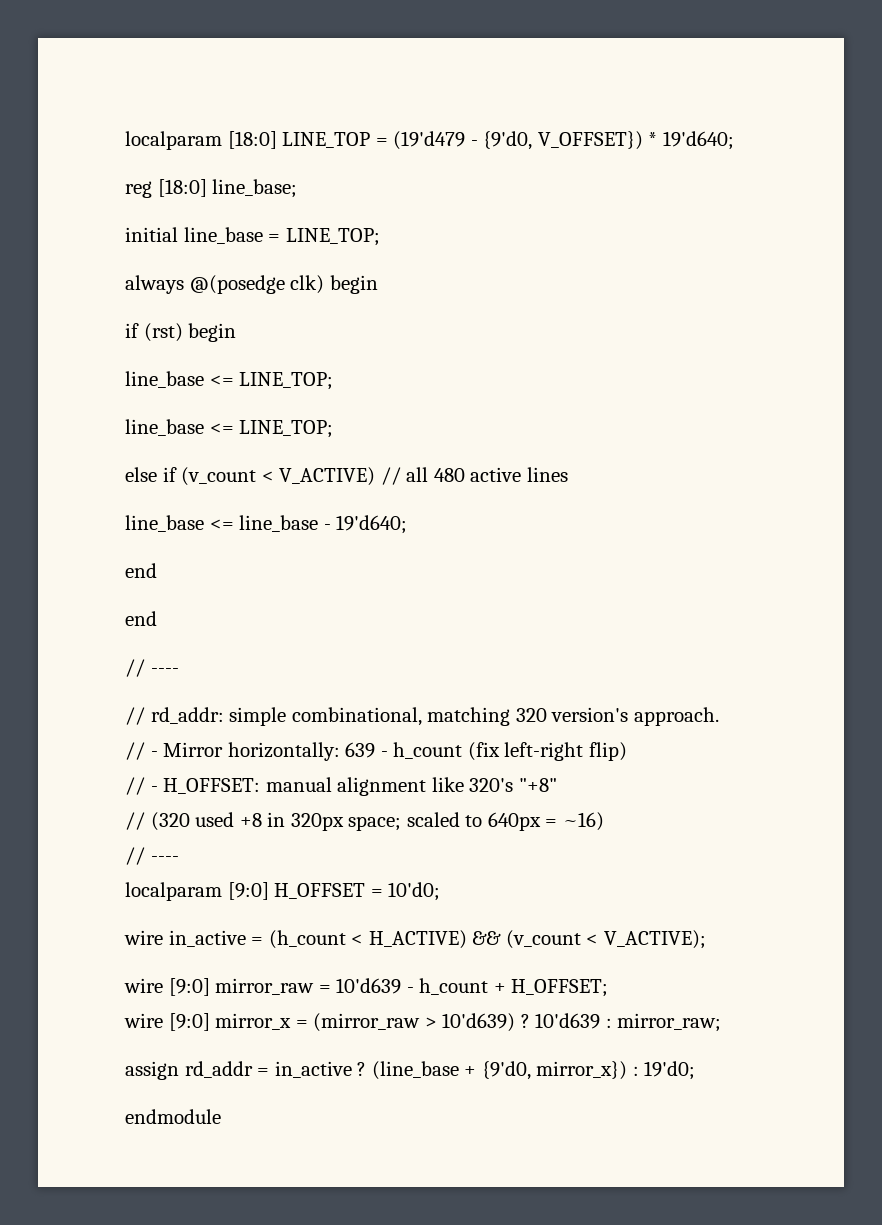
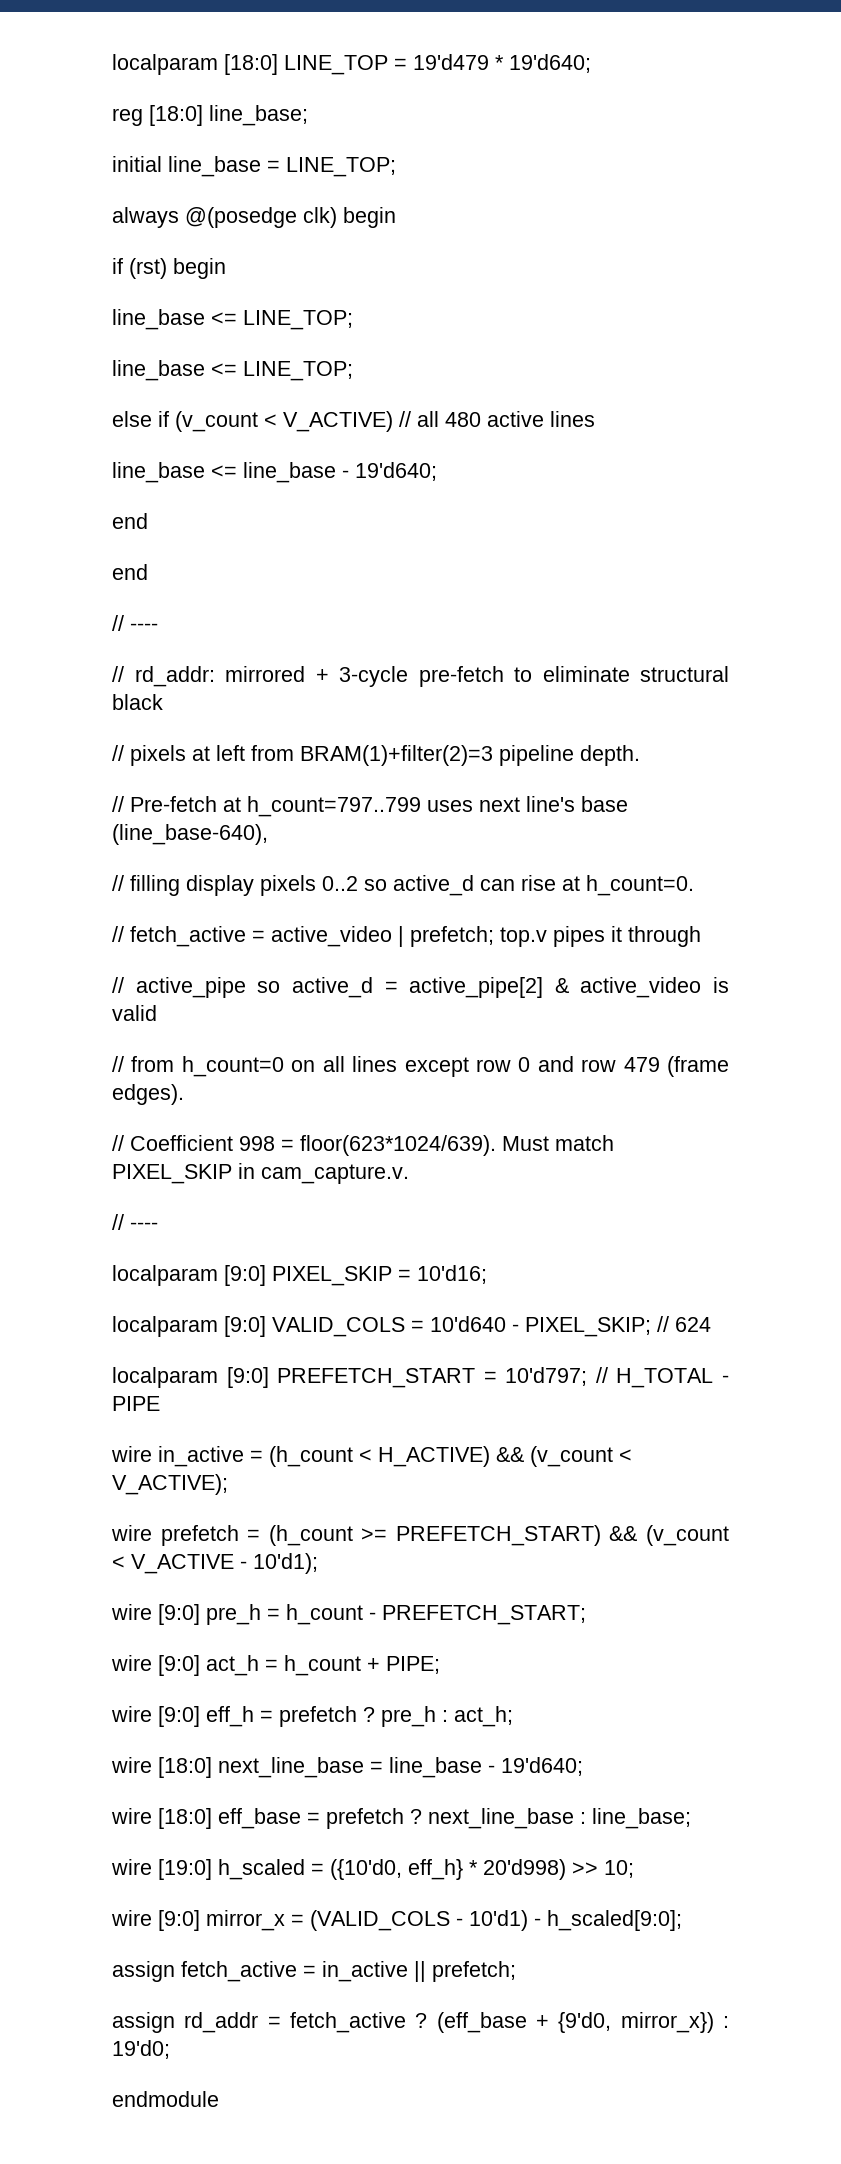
- localparam [18:0] LINE_TOP = (19'd479 - {9'd0, V_OFFSET}) * 19'd640;
+ localparam [18:0] LINE_TOP = 19'd479 * 19'd640;
- // rd_addr: simple combinational, matching 320 version's approach.
- // - Mirror horizontally: 639 - h_count (fix left-right flip)
- // - H_OFFSET: manual alignment like 320's "+8"
- // (320 used +8 in 320px space; scaled to 640px = ~16)
+ // rd_addr: mirrored + 3-cycle pre-fetch to eliminate structural black
+ // pixels at left from BRAM(1)+filter(2)=3 pipeline depth.
+ // Pre-fetch at h_count=797..799 uses next line's base (line_base-640),
+ // filling display pixels 0..2 so active_d can rise at h_count=0.
+ // fetch_active = active_video | prefetch; top.v pipes it through
+ // active_pipe so active_d = active_pipe[2] & active_video is valid
+ // from h_count=0 on all lines except row 0 and row 479 (frame edges).
+ // Coefficient 998 = floor(623*1024/639). Must match PIXEL_SKIP in cam_capture.v.
  // ----
- localparam [9:0] H_OFFSET = 10'd0;
+ localparam [9:0] PIXEL_SKIP = 10'd16;
+ localparam [9:0] VALID_COLS = 10'd640 - PIXEL_SKIP; // 624
+ localparam [9:0] PREFETCH_START = 10'd797; // H_TOTAL - PIPE
- wire [9:0] mirror_raw = 10'd639 - h_count + H_OFFSET;
- wire [9:0] mirror_x = (mirror_raw > 10'd639) ? 10'd639 : mirror_raw;
+ wire prefetch = (h_count >= PREFETCH_START) && (v_count < V_ACTIVE - 10'd1);
+ wire [9:0] pre_h = h_count - PREFETCH_START;
+ wire [9:0] act_h = h_count + PIPE;
+ wire [9:0] eff_h = prefetch ? pre_h : act_h;
+ wire [18:0] next_line_base = line_base - 19'd640;
+ wire [18:0] eff_base = prefetch ? next_line_base : line_base;
+ wire [19:0] h_scaled = ({10'd0, eff_h} * 20'd998) >> 10;
+ wire [9:0] mirror_x = (VALID_COLS - 10'd1) - h_scaled[9:0];
+ assign fetch_active = in_active || prefetch;
- assign rd_addr = in_active ? (line_base + {9'd0, mirror_x}) : 19'd0;
+ assign rd_addr = fetch_active ? (eff_base + {9'd0, mirror_x}) : 19'd0;

